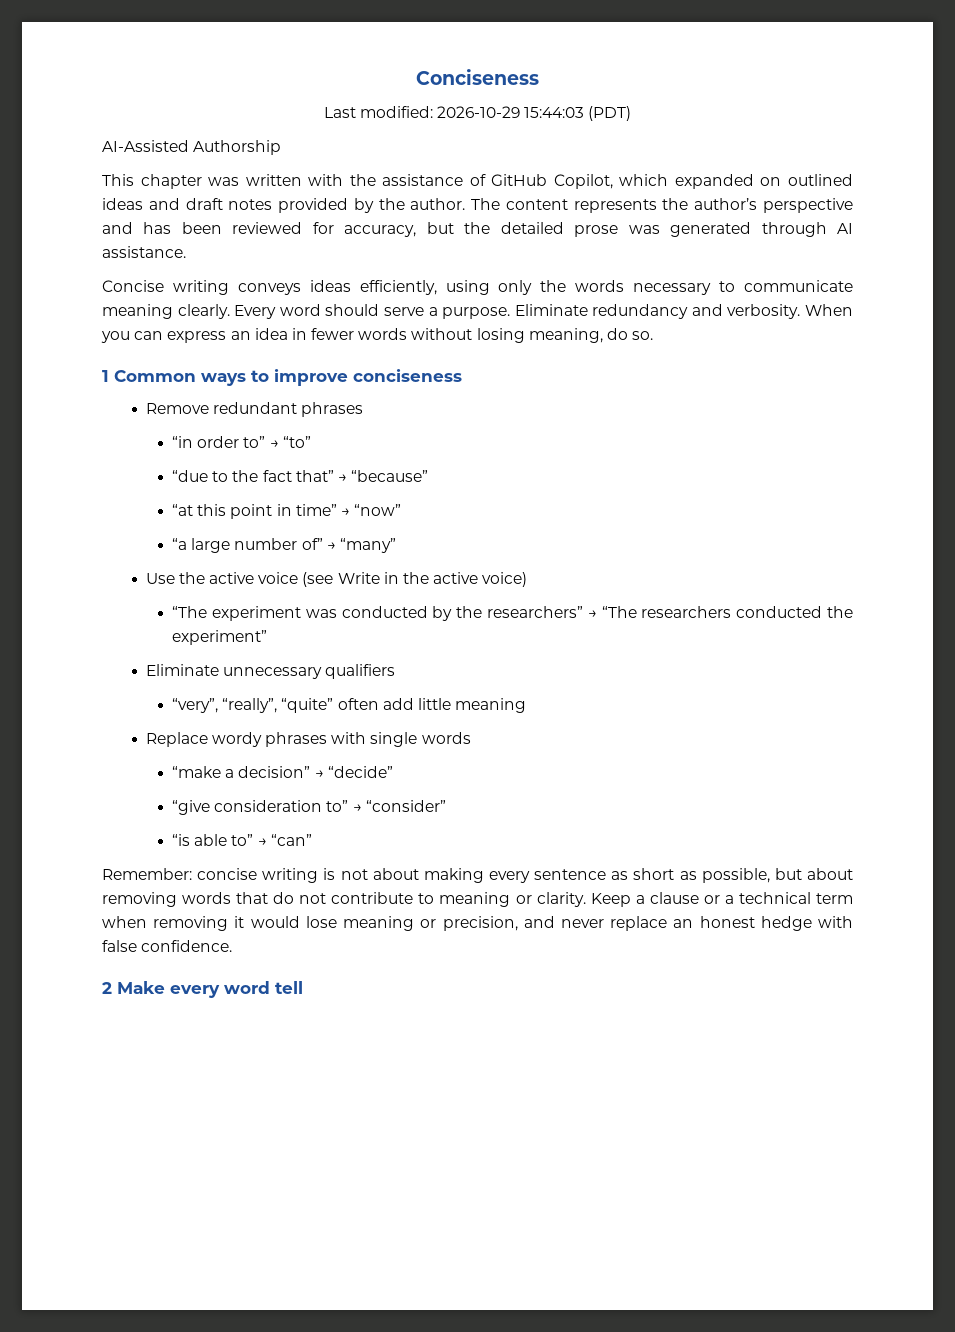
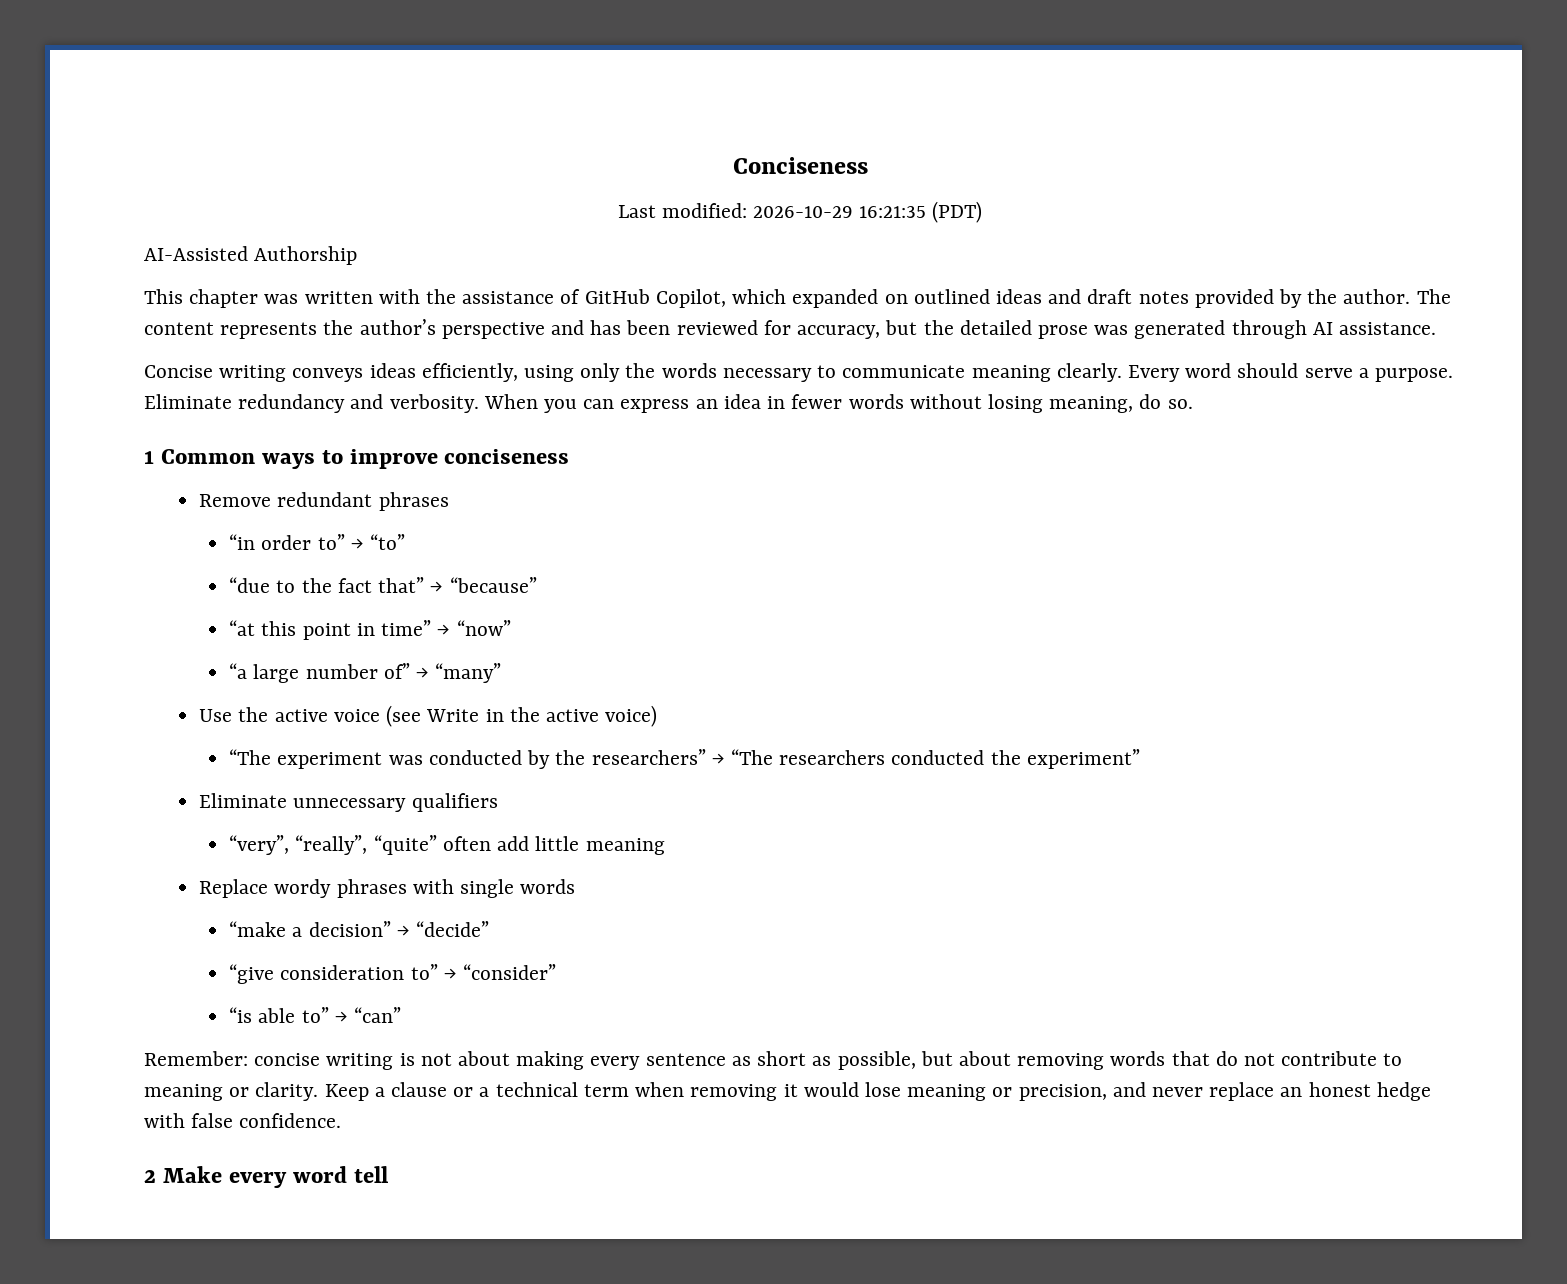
- Last modified: 2026-10-29 15:44:03 (PDT)
+ Last modified: 2026-10-29 16:21:35 (PDT)

